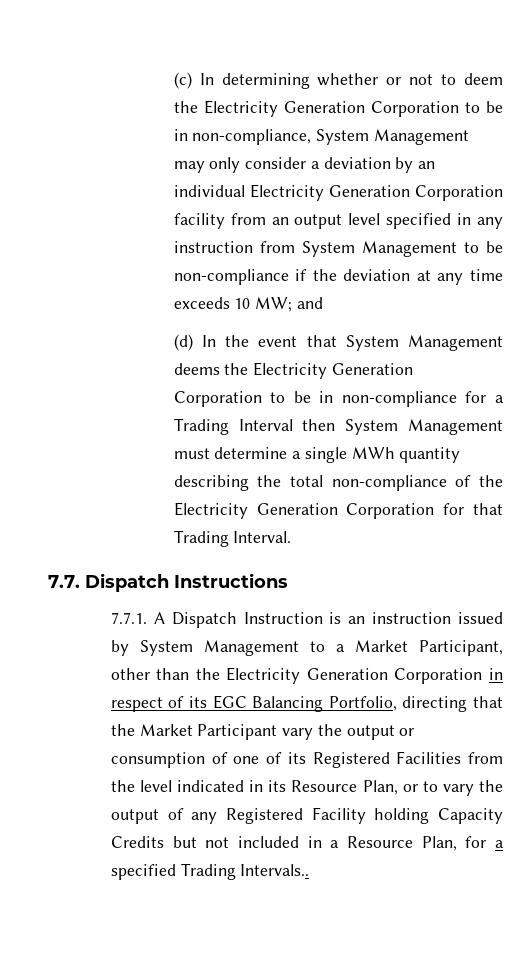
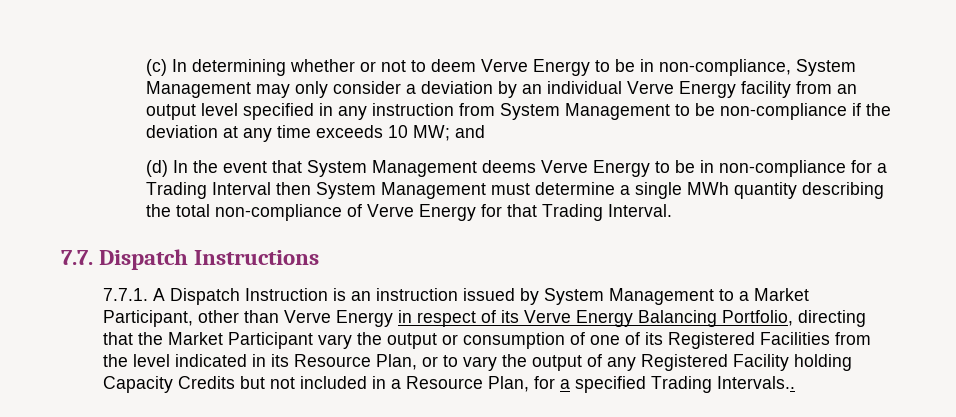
- (c) In determining whether or not to deem the Electricity Generation Corporation to be in non-compliance, System Management may only consider a deviation by an individual Electricity Generation Corporation facility from an output level specified in any instruction from System Management to be non-compliance if the deviation at any time exceeds 10 MW; and
+ (c) In determining whether or not to deem Verve Energy to be in non-compliance, System Management may only consider a deviation by an individual Verve Energy facility from an output level specified in any instruction from System Management to be non-compliance if the deviation at any time exceeds 10 MW; and
- (d) In the event that System Management deems the Electricity Generation Corporation to be in non-compliance for a Trading Interval then System Management must determine a single MWh quantity describing the total non-compliance of the Electricity Generation Corporation for that Trading Interval.
+ (d) In the event that System Management deems Verve Energy to be in non-compliance for a Trading Interval then System Management must determine a single MWh quantity describing the total non-compliance of Verve Energy for that Trading Interval.
- 7.7.1. A Dispatch Instruction is an instruction issued by System Management to a Market Participant, other than the Electricity Generation Corporation in respect of its EGC Balancing Portfolio, directing that the Market Participant vary the output or consumption of one of its Registered Facilities from the level indicated in its Resource Plan, or to vary the output of any Registered Facility holding Capacity Credits but not included in a Resource Plan, for a specified Trading Intervals..
+ 7.7.1. A Dispatch Instruction is an instruction issued by System Management to a Market Participant, other than Verve Energy in respect of its Verve Energy Balancing Portfolio, directing that the Market Participant vary the output or consumption of one of its Registered Facilities from the level indicated in its Resource Plan, or to vary the output of any Registered Facility holding Capacity Credits but not included in a Resource Plan, for a specified Trading Intervals..

